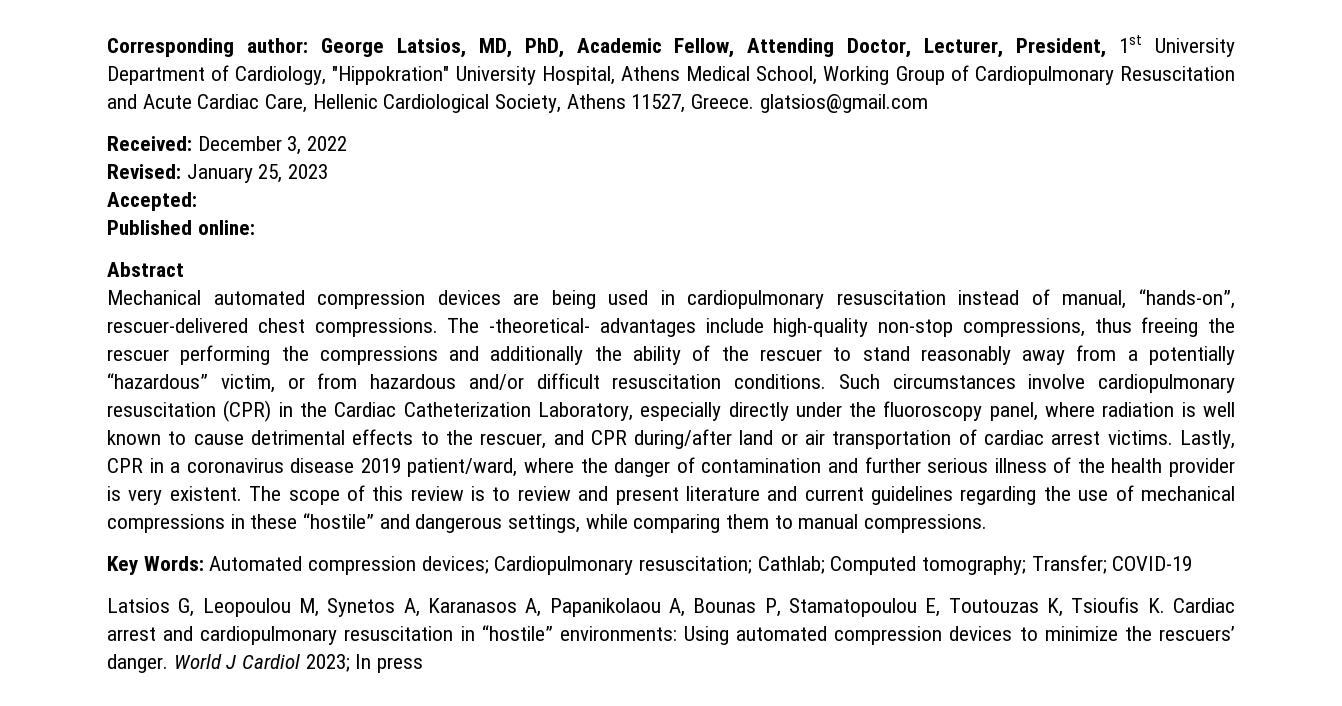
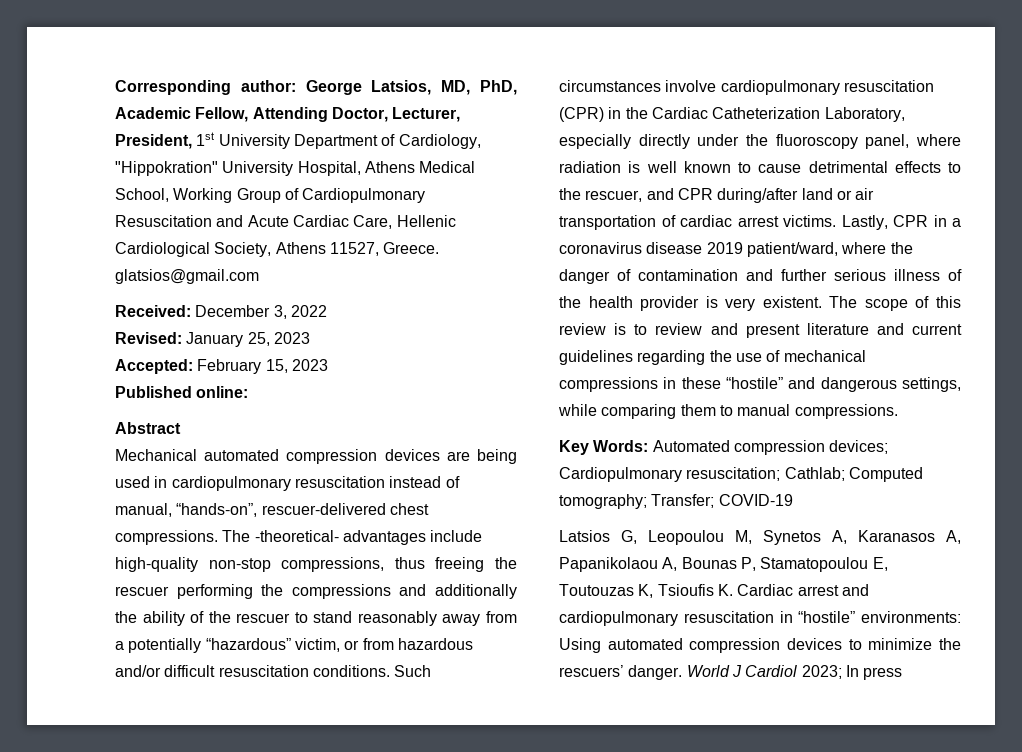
- Accepted:
+ Accepted: February 15, 2023

